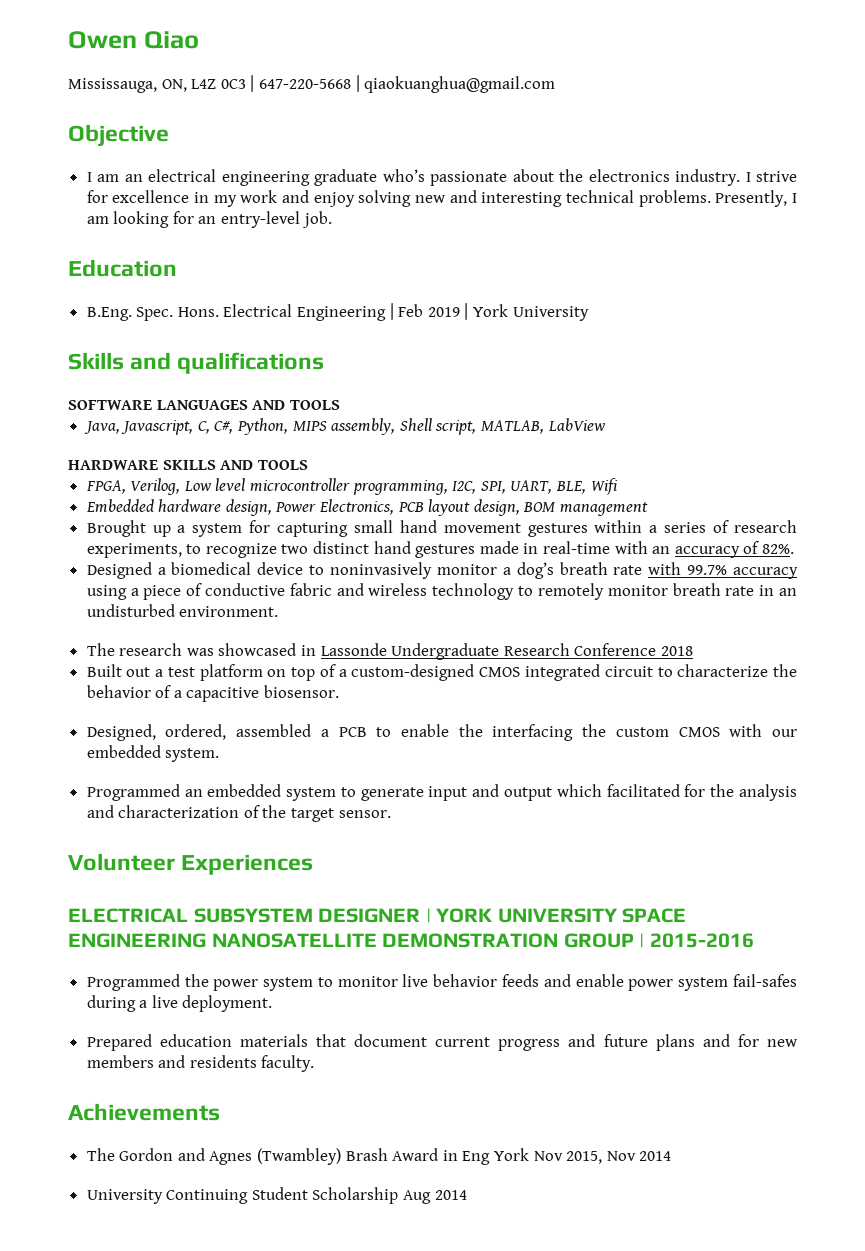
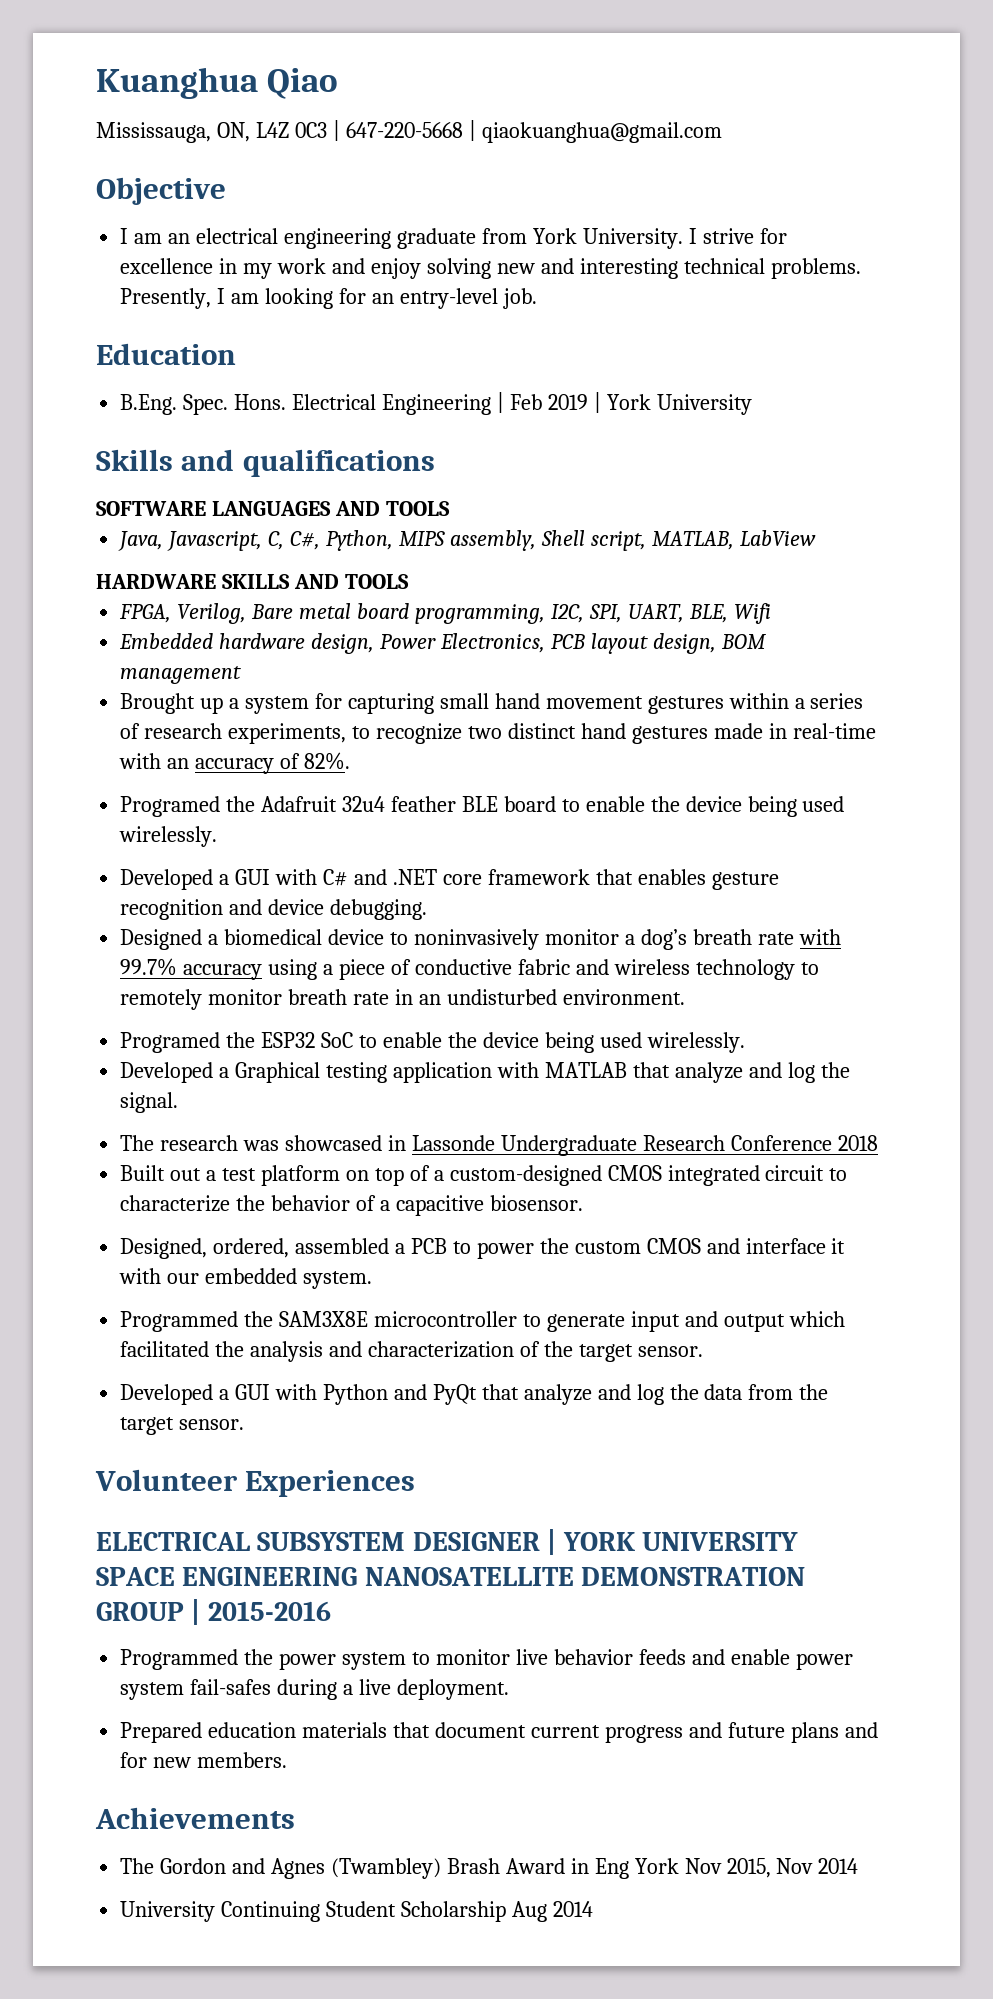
- Owen Qiao
+ Kuanghua Qiao
- I am an electrical engineering graduate who’s passionate about the electronics industry.
+ I am an electrical engineering graduate from York University.
- FPGA, Verilog, Low level microcontroller programming, I2C, SPI, UART, BLE, Wifi
+ FPGA, Verilog, Bare metal board programming, I2C, SPI, UART, BLE, Wifi
+ Programed the Adafruit 32u4 feather BLE board to enable the device being used wirelessly.
+ Developed a GUI with C# and .NET core framework that enables gesture recognition and device debugging.
+ Programed the ESP32 SoC to enable the device being used wirelessly.
+ Developed a Graphical testing application with MATLAB that analyze and log the signal.
- Designed, ordered, assembled a PCB to enable the interfacing the custom CMOS with our embedded system.
+ Designed, ordered, assembled a PCB to power the custom CMOS and interface it with our embedded system.
- Programmed an embedded system to generate input and output which facilitated for the analysis and characterization of the target sensor.
+ Programmed the SAM3X8E microcontroller to generate input and output which facilitated the analysis and characterization of the target sensor.
+ Developed a GUI with Python and PyQt that analyze and log the data from the target sensor.
- Prepared education materials that document current progress and future plans and for new members and residents faculty.
+ Prepared education materials that document current progress and future plans and for new members.

